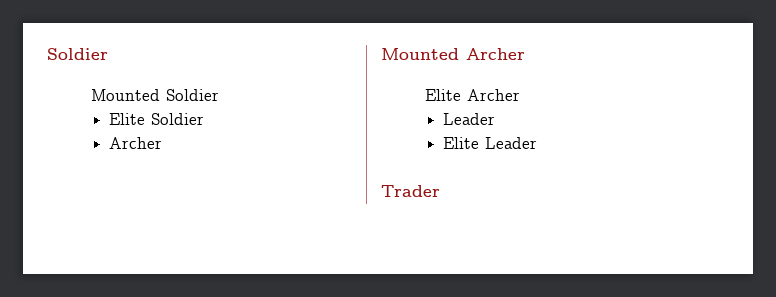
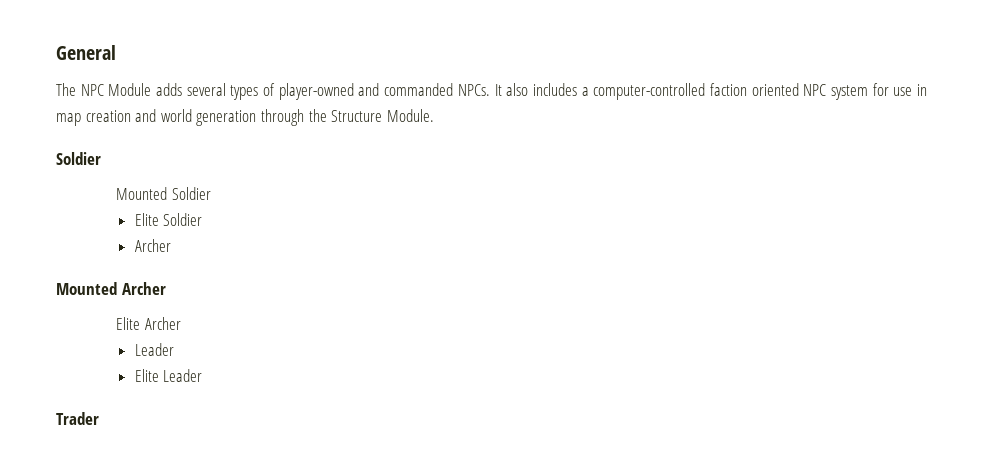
+ General
+ The NPC Module adds several types of player-owned and commanded NPCs. It also includes a computer-controlled faction oriented NPC system for use in map creation and world generation through the Structure Module.

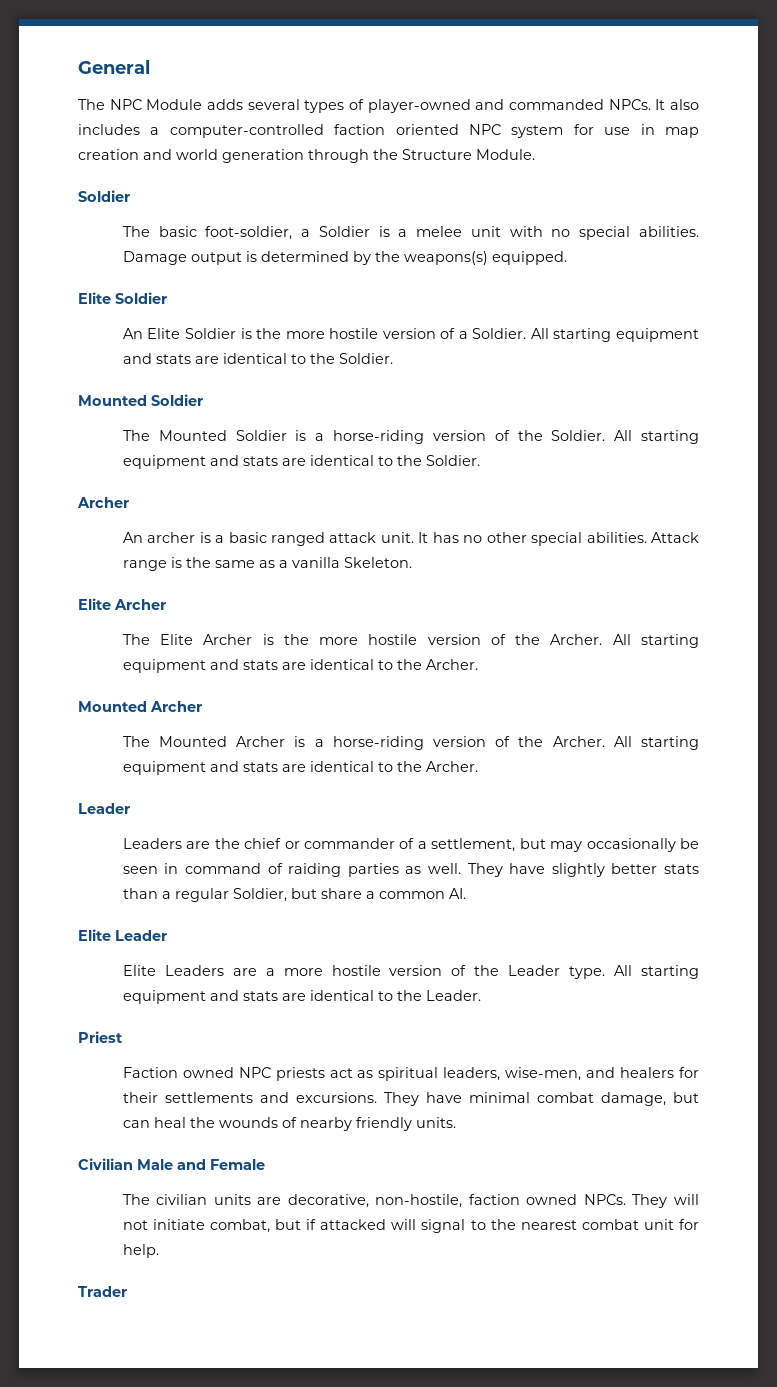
+ The basic foot-soldier, a Soldier is a melee unit with no special abilities. Damage output is determined by the weapons(s) equipped.
+ Elite Soldier
+ An Elite Soldier is the more hostile version of a Soldier. All starting equipment and stats are identical to the Soldier.
  Mounted Soldier
- Elite Soldier
+ The Mounted Soldier is a horse-riding version of the Soldier. All starting equipment and stats are identical to the Soldier.
  Archer
+ An archer is a basic ranged attack unit. It has no other special abilities. Attack range is the same as a vanilla Skeleton.
+ Elite Archer
+ The Elite Archer is the more hostile version of the Archer. All starting equipment and stats are identical to the Archer.
- Elite Archer
+ The Mounted Archer is a horse-riding version of the Archer. All starting equipment and stats are identical to the Archer.
  Leader
+ Leaders are the chief or commander of a settlement, but may occasionally be seen in command of raiding parties as well. They have slightly better stats than a regular Soldier, but share a common AI.
  Elite Leader
+ Elite Leaders are a more hostile version of the Leader type. All starting equipment and stats are identical to the Leader.
+ Priest
+ Faction owned NPC priests act as spiritual leaders, wise-men, and healers for their settlements and excursions. They have minimal combat damage, but can heal the wounds of nearby friendly units.
+ Civilian Male and Female
+ The civilian units are decorative, non-hostile, faction owned NPCs. They will not initiate combat, but if attacked will signal to the nearest combat unit for help.

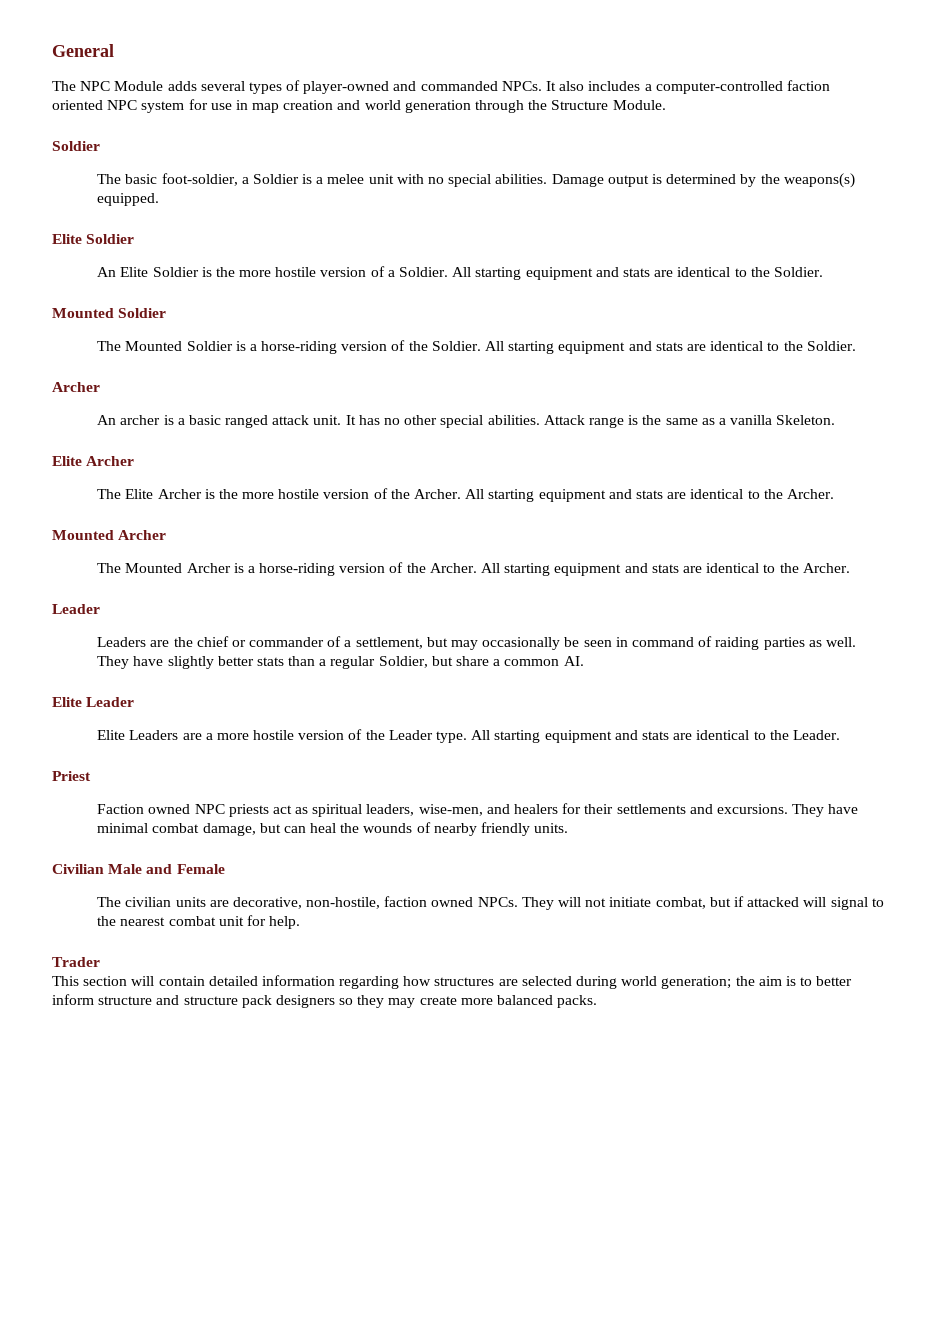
+ This section will contain detailed information regarding how structures are selected during world generation; the aim is to better inform structure and structure pack designers so they may create more balanced packs.

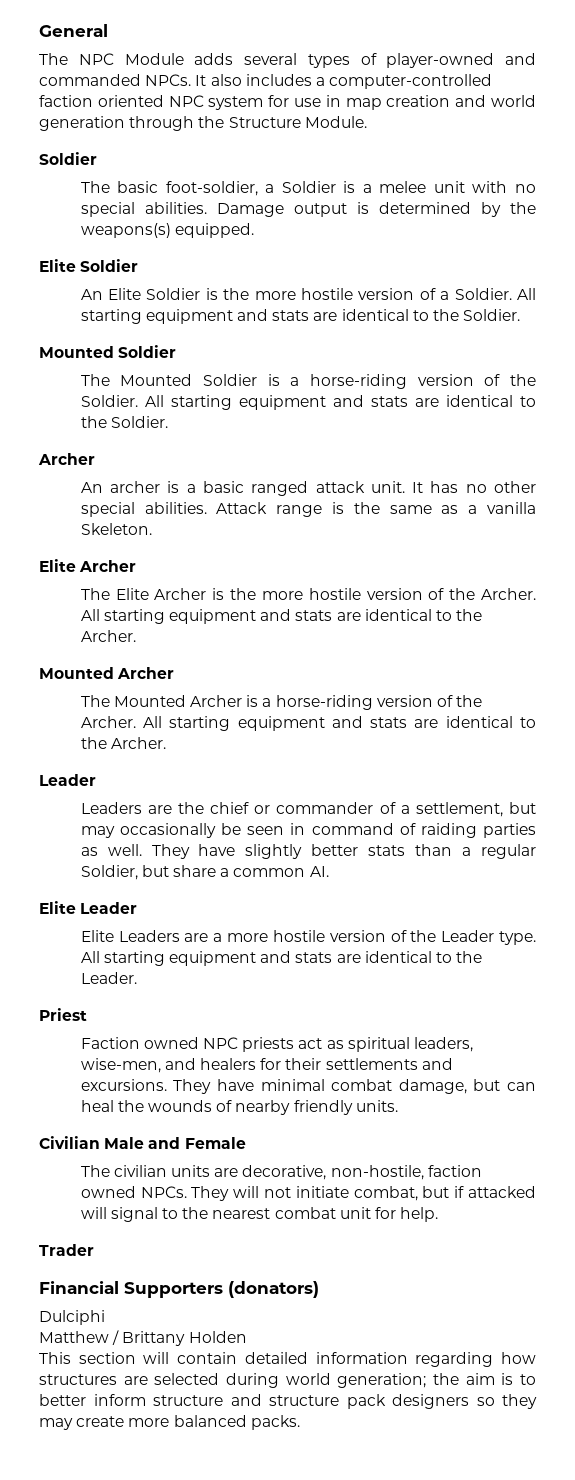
+ Financial Supporters (donators)
+ Dulciphi
+ Matthew / Brittany Holden

